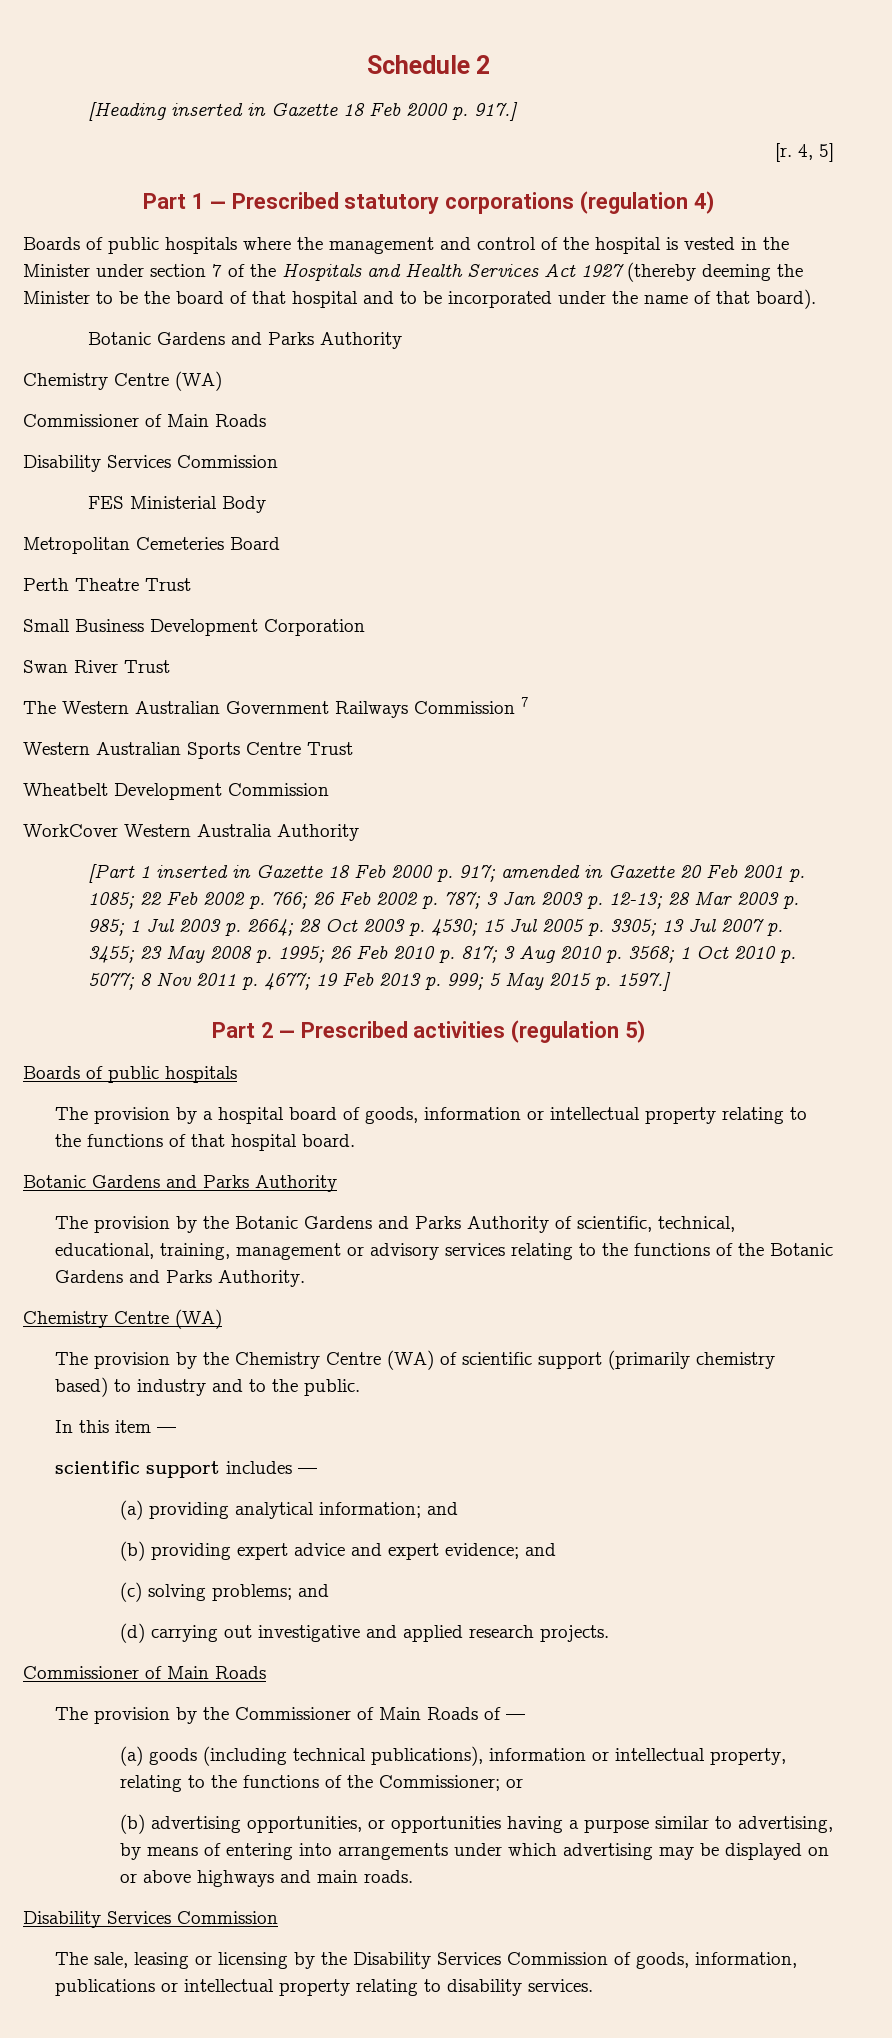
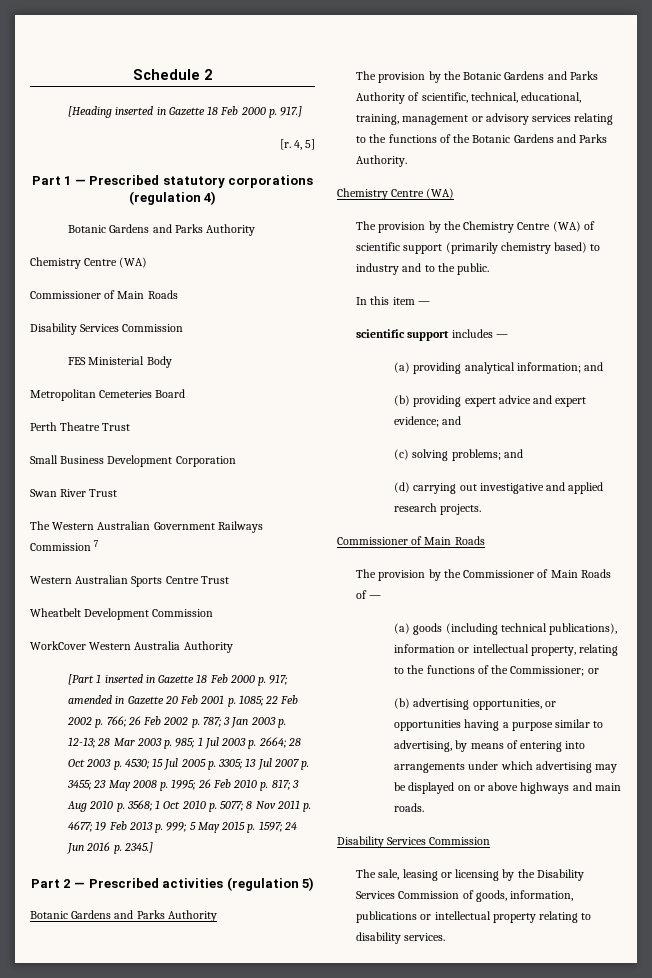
- Boards of public hospitals where the management and control of the hospital is vested in the Minister under section 7 of the Hospitals and Health Services Act 1927 (thereby deeming the Minister to be the board of that hospital and to be incorporated under the name of that board).
- 5 May 2015 p. 1597.]
+ 5 May 2015 p. 1597; 24 Jun 2016 p. 2345.]
  Part 2 — Prescribed activities (regulation 5)
- Boards of public hospitals
- The provision by a hospital board of goods, information or intellectual property relating to the functions of that hospital board.

